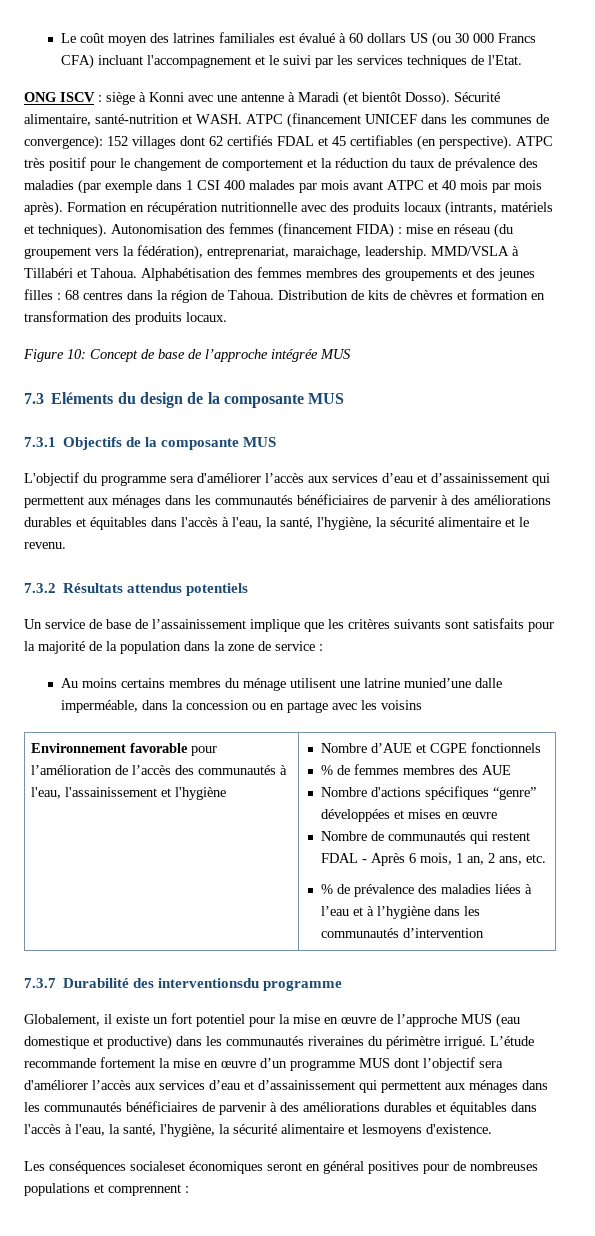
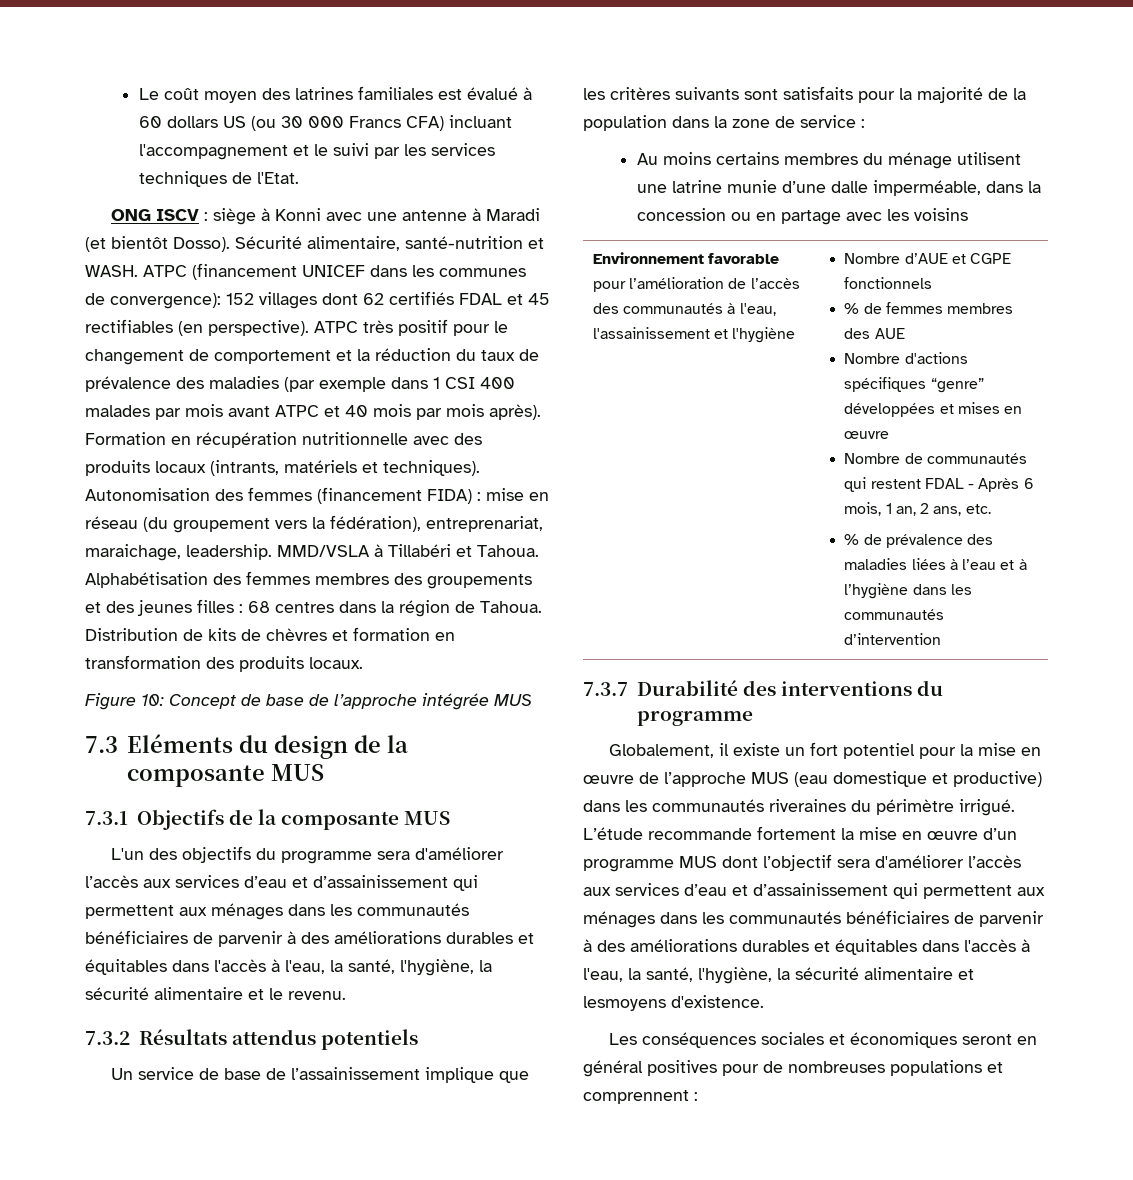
- ATPC (financement UNICEF dans les communes de convergence): 152 villages dont 62 certifiés FDAL et 45 certifiables (en perspective).
+ ATPC (financement UNICEF dans les communes de convergence): 152 villages dont 62 certifiés FDAL et 45 rectifiables (en perspective).
- L'objectif du programme sera d'améliorer l’accès aux services d’eau et d’assainissement qui permettent aux ménages dans les communautés bénéficiaires de parvenir à des améliorations durables et équitables dans l'accès à l'eau, la santé, l'hygiène, la sécurité alimentaire et le revenu.
+ L'un des objectifs du programme sera d'améliorer l’accès aux services d’eau et d’assainissement qui permettent aux ménages dans les communautés bénéficiaires de parvenir à des améliorations durables et équitables dans l'accès à l'eau, la santé, l'hygiène, la sécurité alimentaire et le revenu.
- Au moins certains membres du ménage utilisent une latrine munied’une dalle imperméable, dans la concession ou en partage avec les voisins
+ Au moins certains membres du ménage utilisent une latrine munie d’une dalle imperméable, dans la concession ou en partage avec les voisins
- 7.3.7 Durabilité des interventionsdu programme
+ 7.3.7 Durabilité des interventions du programme
- Les conséquences socialeset économiques seront en général positives pour de nombreuses populations et comprennent :
+ Les conséquences sociales et économiques seront en général positives pour de nombreuses populations et comprennent :

